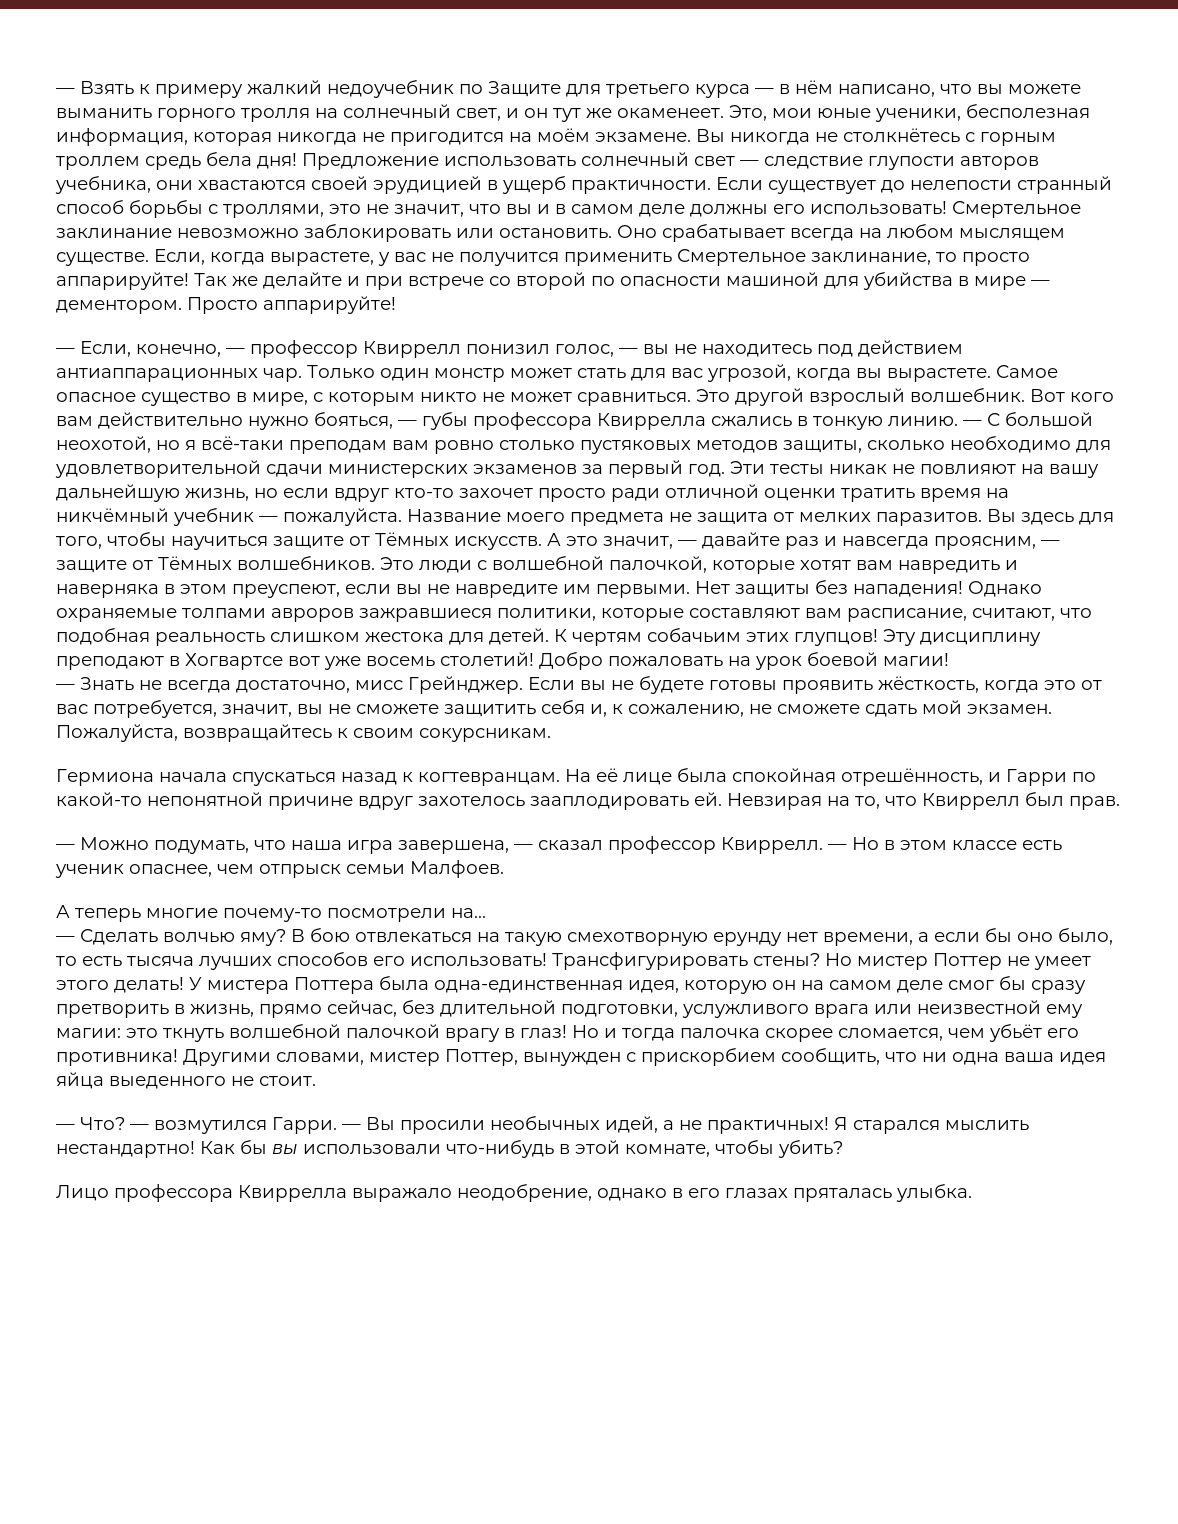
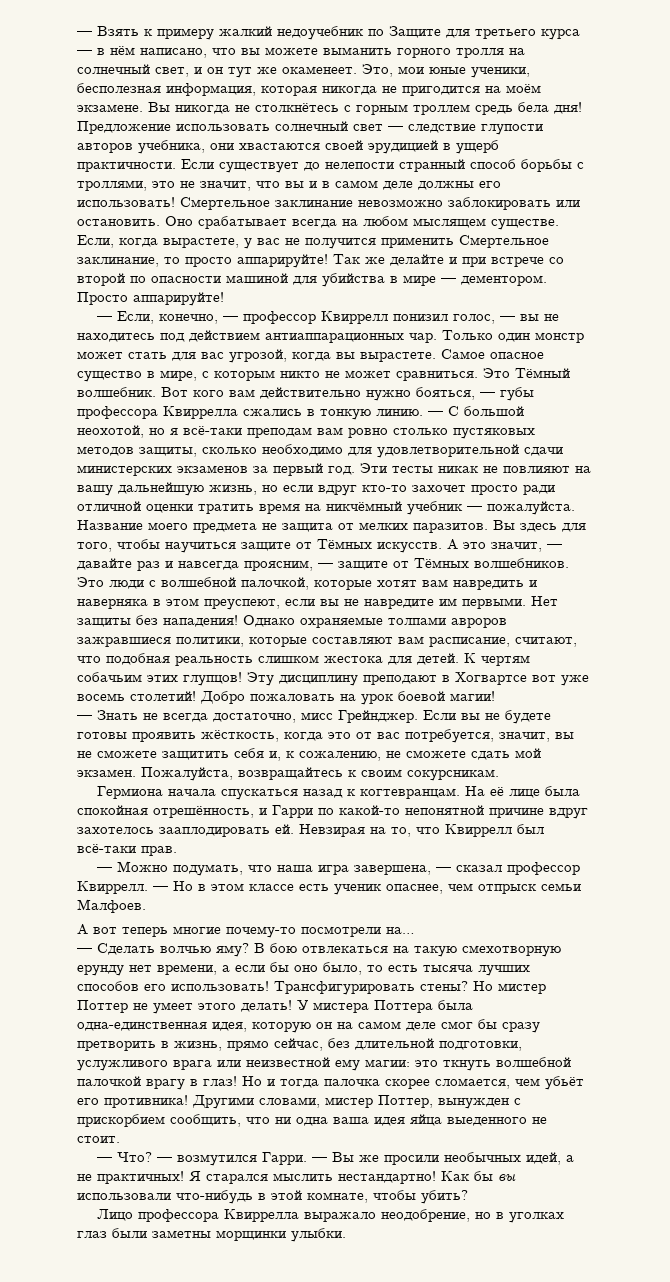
- Это другой взрослый волшебник.
+ Это Тёмный волшебник.
- Невзирая на то, что Квиррелл был прав.
+ Невзирая на то, что Квиррелл был всё-таки прав.
- А теперь многие почему-то посмотрели на…
+ А вот теперь многие почему-то посмотрели на…
- — Вы просили необычных идей, а не практичных!
+ — Вы же просили необычных идей, а не практичных!
- Лицо профессора Квиррелла выражало неодобрение, однако в его глазах пряталась улыбка.
+ Лицо профессора Квиррелла выражало неодобрение, но в уголках глаз были заметны морщинки улыбки.

